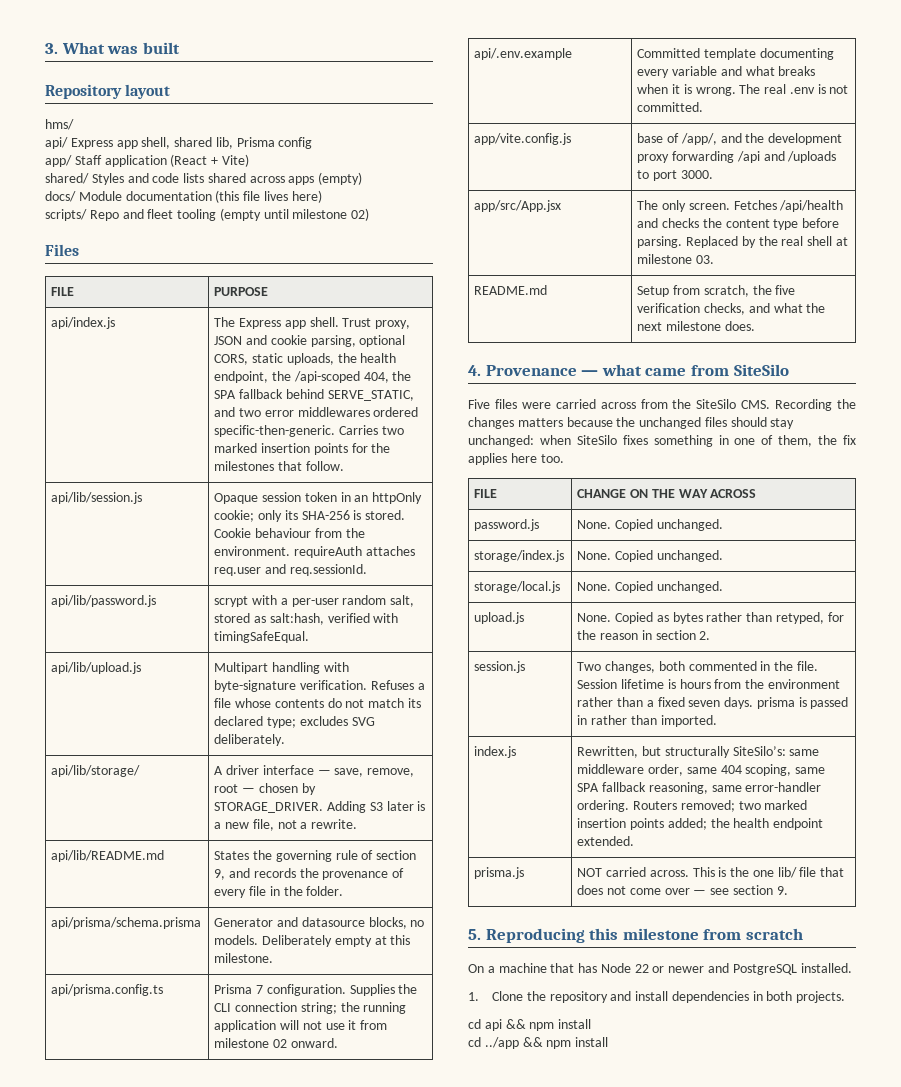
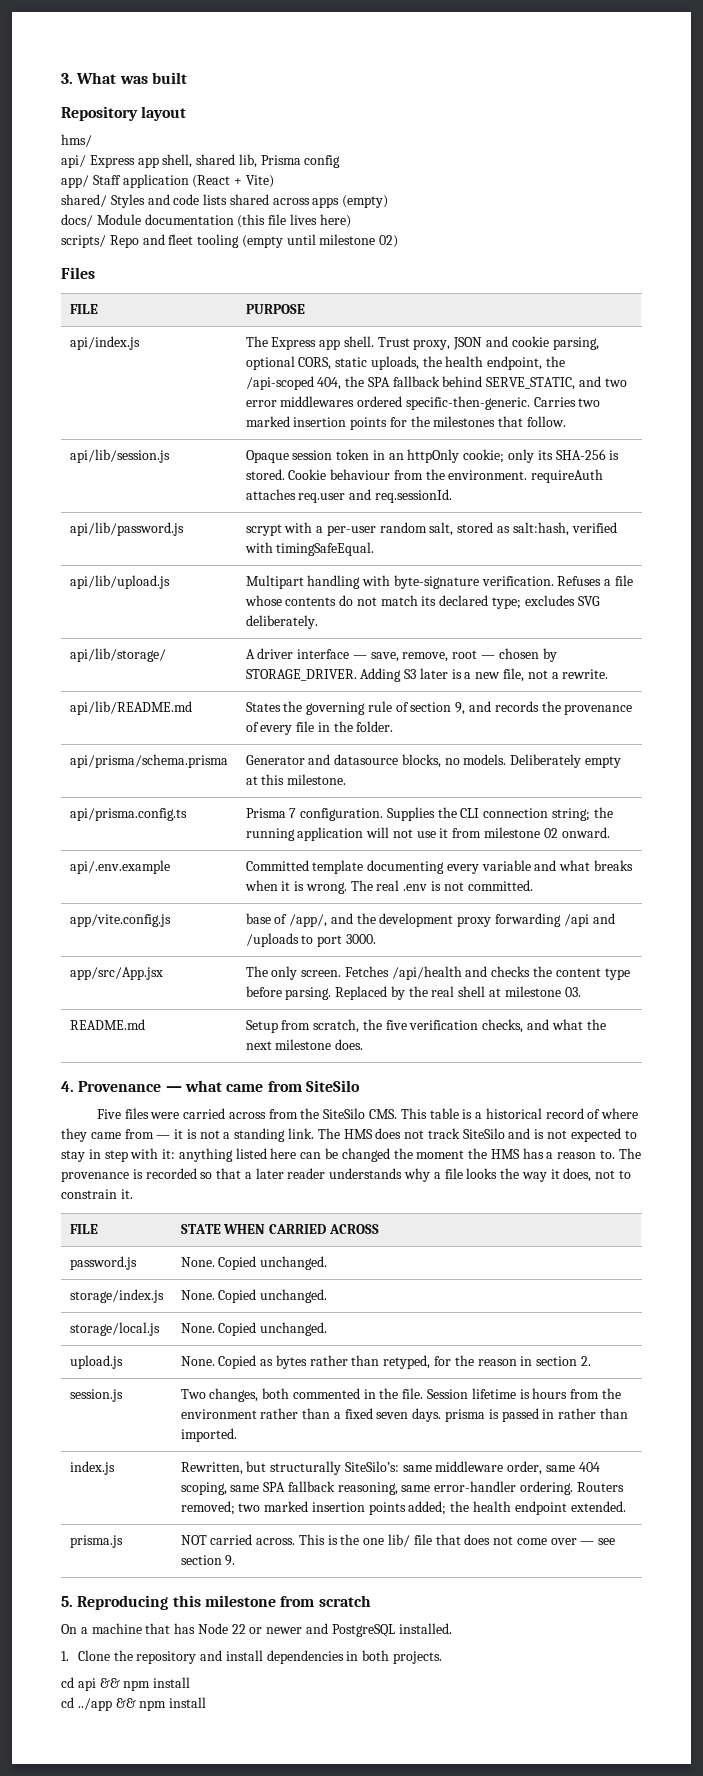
- Five files were carried across from the SiteSilo CMS. Recording the changes matters because the unchanged files should stay unchanged: when SiteSilo fixes something in one of them, the fix applies here too.
- FILE | CHANGE ON THE WAY ACROSS
+ Five files were carried across from the SiteSilo CMS. This table is a historical record of where they came from — it is not a standing link. The HMS does not track SiteSilo and is not expected to stay in step with it: anything listed here can be changed the moment the HMS has a reason to. The provenance is recorded so that a later reader understands why a file looks the way it does, not to constrain it.
+ FILE | STATE WHEN CARRIED ACROSS

